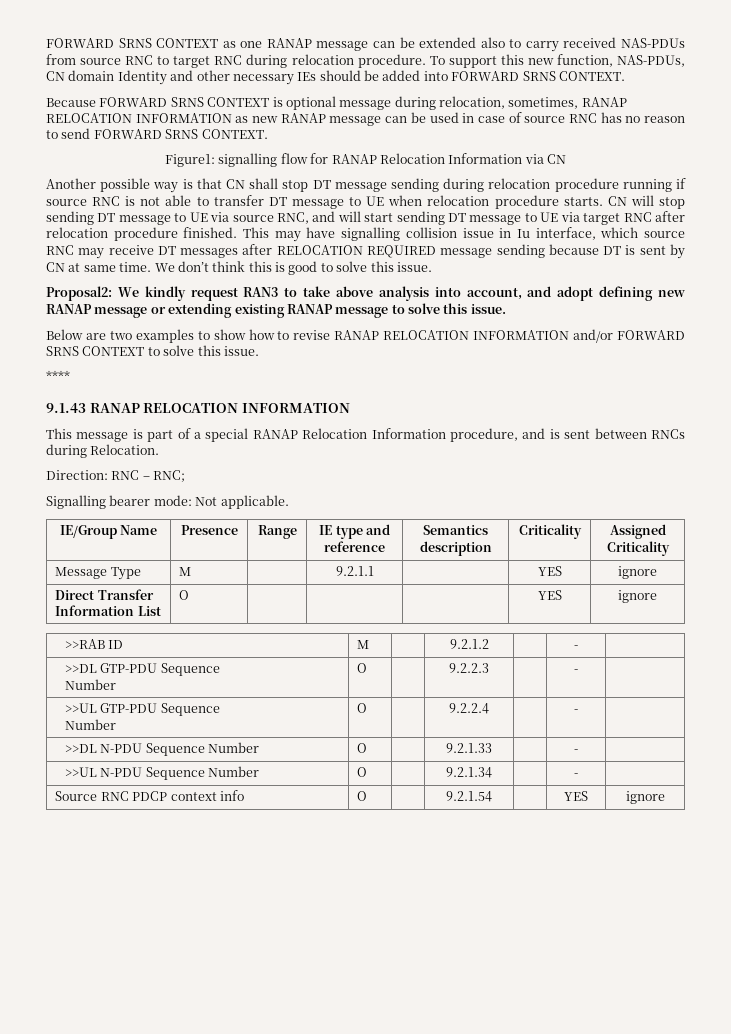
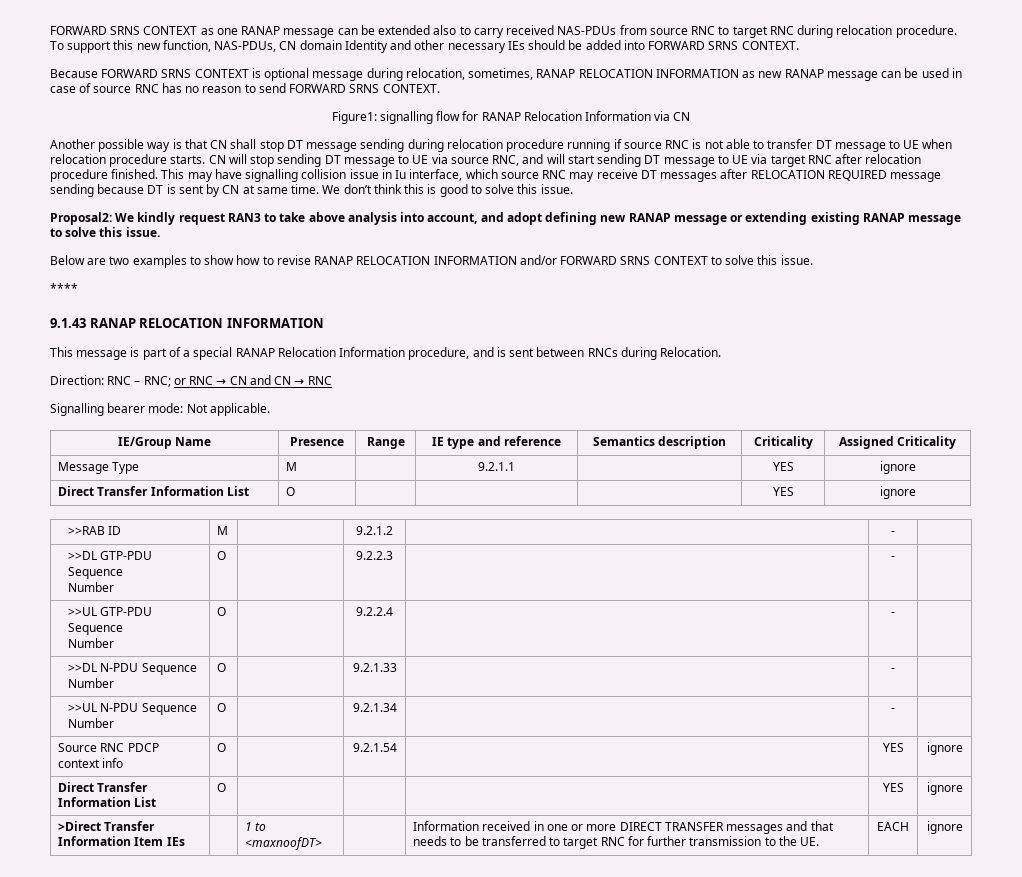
- Direction: RNC – RNC;
+ Direction: RNC – RNC; or RNC → CN and CN → RNC
  Source RNC PDCP context info | O | | 9.2.1.54 | | YES | ignore
+ Direct Transfer Information List | O | | | | YES | ignore
+ >Direct Transfer Information Item IEs | | 1 to <maxnoofDT> | | Information received in one or more DIRECT TRANSFER messages and that needs to be transferred to target RNC for further transmission to the UE. | EACH | ignore

